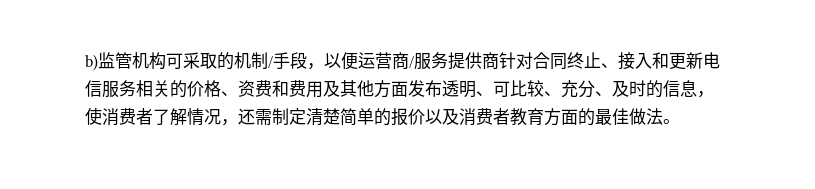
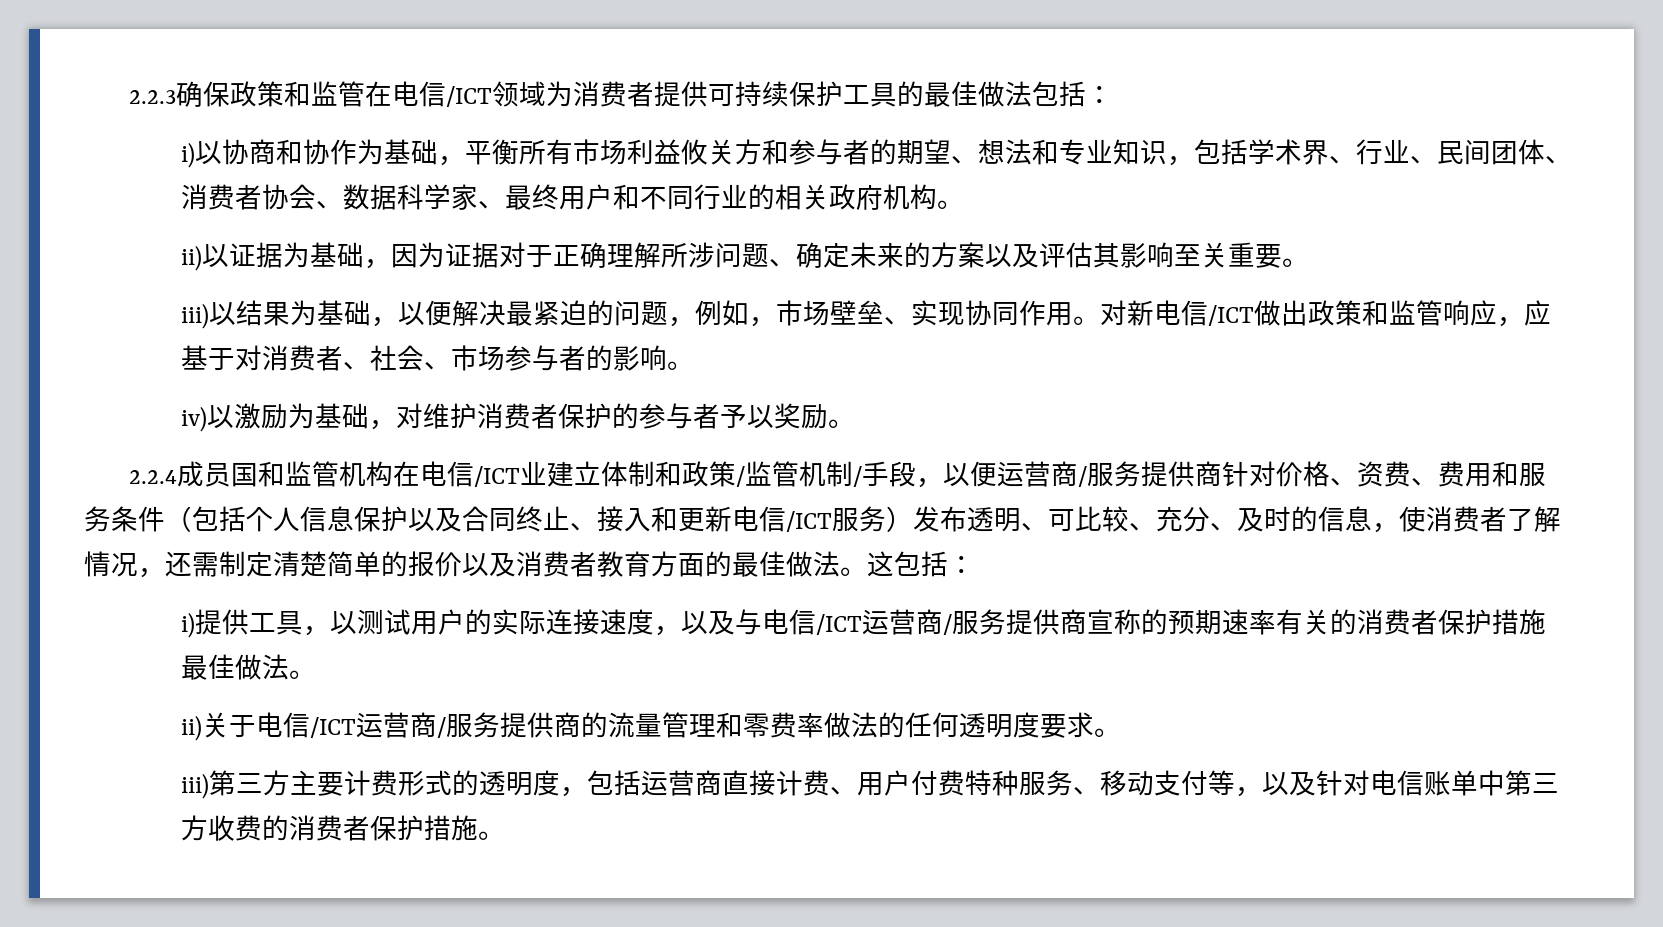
- b)监管机构可采取的机制/手段，以便运营商/服务提供商针对合同终止、接入和更新电信服务相关的价格、资费和费用及其他方面发布透明、可比较、充分、及时的信息，使消费者了解情况，还需制定清楚简单的报价以及消费者教育方面的最佳做法。
+ 2.2.3确保政策和监管在电信/ICT领域为消费者提供可持续保护工具的最佳做法包括：
+ i)以协商和协作为基础，平衡所有市场利益攸关方和参与者的期望、想法和专业知识，包括学术界、行业、民间团体、消费者协会、数据科学家、最终用户和不同行业的相关政府机构。
+ ii)以证据为基础，因为证据对于正确理解所涉问题、确定未来的方案以及评估其影响至关重要。
+ iii)以结果为基础，以便解决最紧迫的问题，例如，市场壁垒、实现协同作用。对新电信/ICT做出政策和监管响应，应基于对消费者、社会、市场参与者的影响。
+ iv)以激励为基础，对维护消费者保护的参与者予以奖励。
+ 2.2.4成员国和监管机构在电信/ICT业建立体制和政策/监管机制/手段，以便运营商/服务提供商针对价格、资费、费用和服务条件（包括个人信息保护以及合同终止、接入和更新电信/ICT服务）发布透明、可比较、充分、及时的信息，使消费者了解情况，还需制定清楚简单的报价以及消费者教育方面的最佳做法。
+ 这包括：
+ i)提供工具，以测试用户的实际连接速度，以及与电信/ICT运营商/服务提供商宣称的预期速率有关的消费者保护措施最佳做法。
+ ii)关于电信/ICT运营商/服务提供商的流量管理和零费率做法的任何透明度要求。
+ iii)第三方主要计费形式的透明度，包括运营商直接计费、用户付费特种服务、移动支付等，以及针对电信账单中第三方收费的消费者保护措施。

